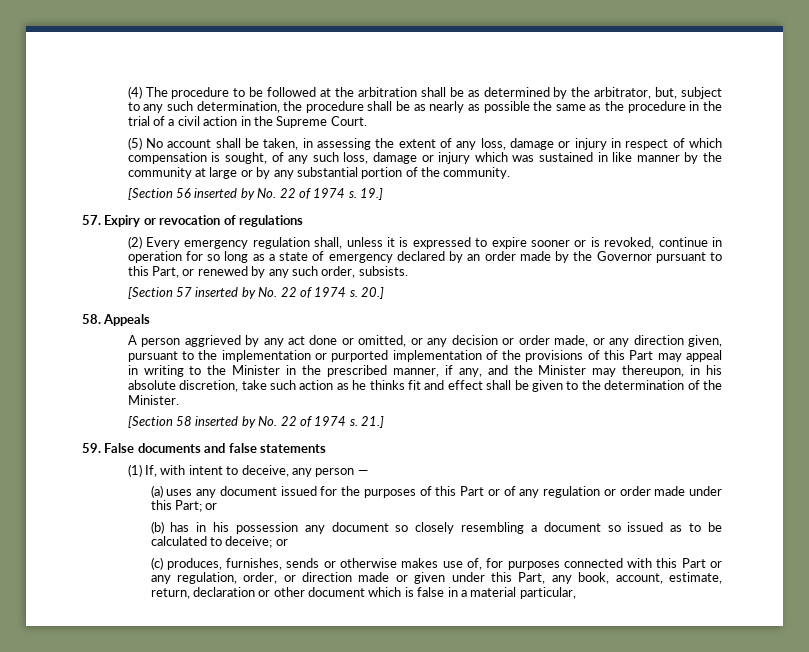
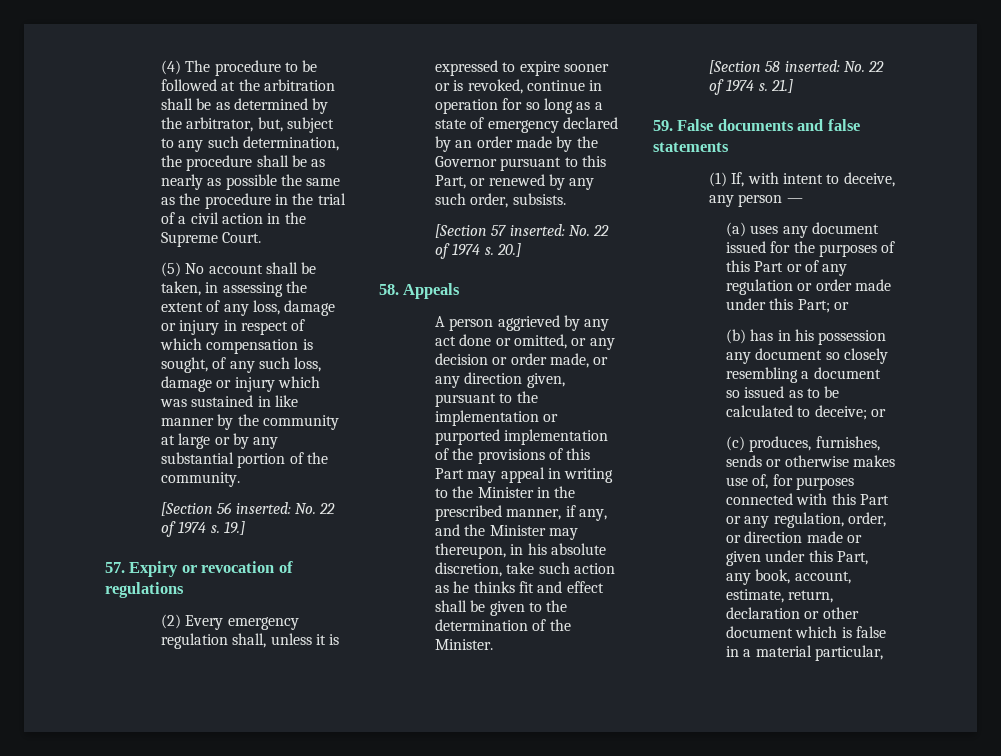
- [Section 56 inserted by No. 22 of 1974 s.
+ [Section 56 inserted: No. 22 of 1974 s.
- [Section 57 inserted by No. 22 of 1974 s.
+ [Section 57 inserted: No. 22 of 1974 s.
- [Section 58 inserted by No. 22 of 1974 s.
+ [Section 58 inserted: No. 22 of 1974 s.

